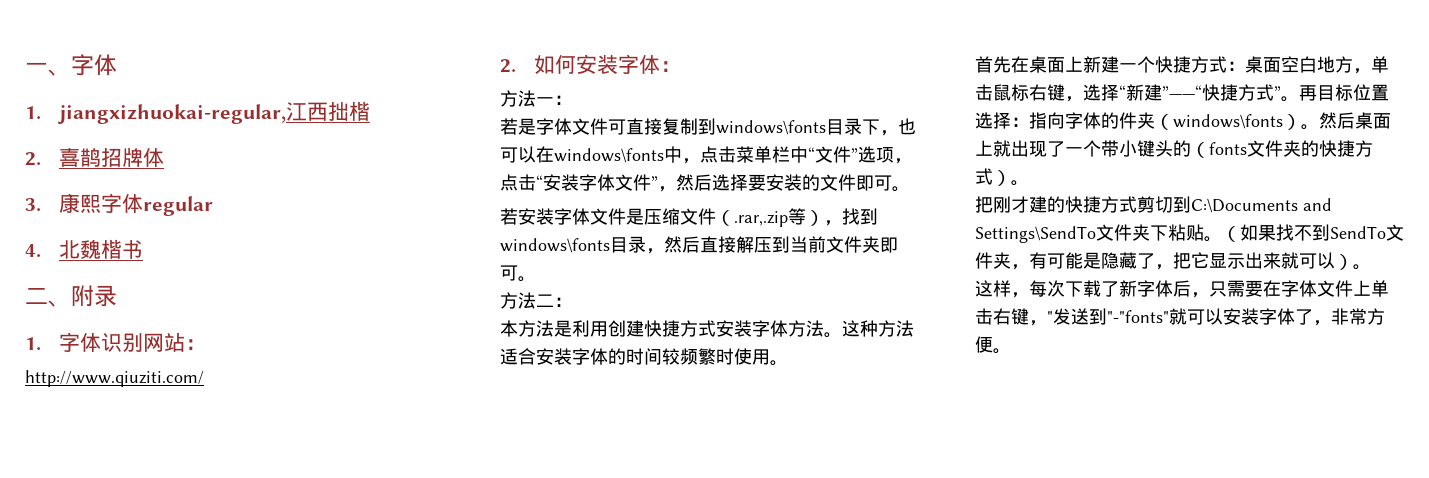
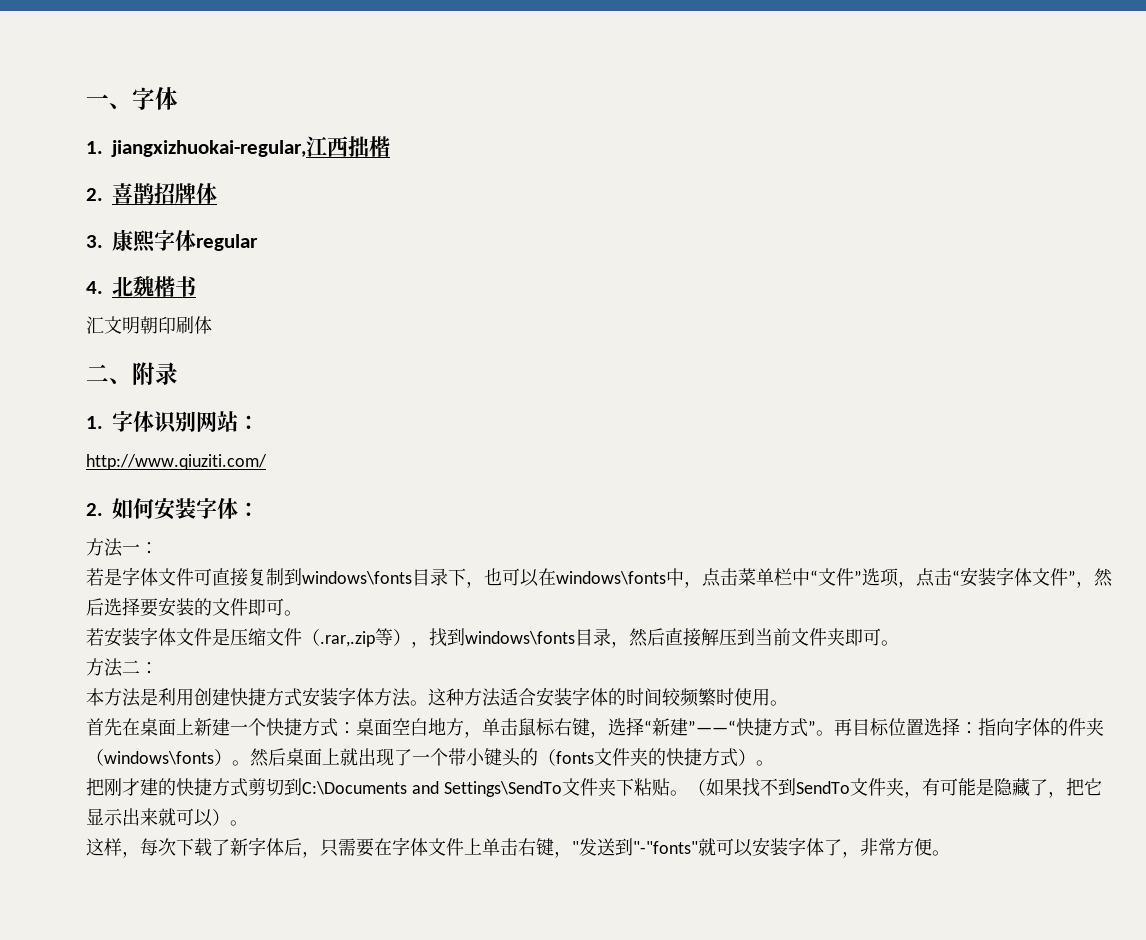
+ 汇文明朝印刷体

